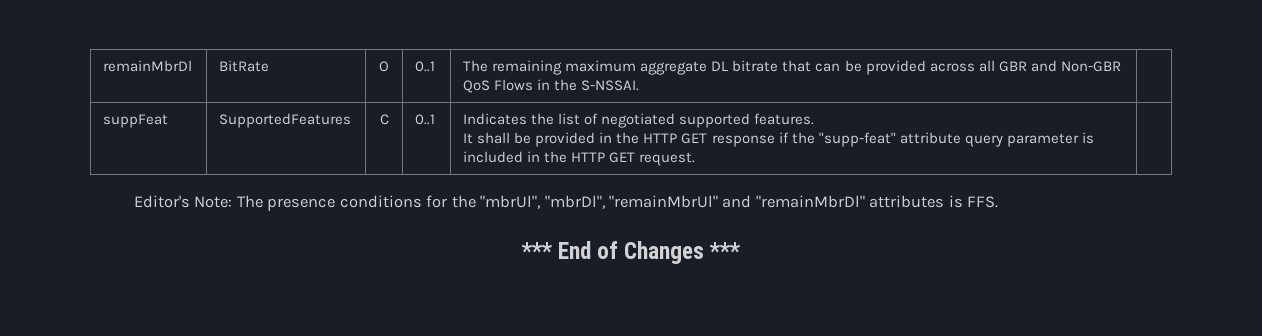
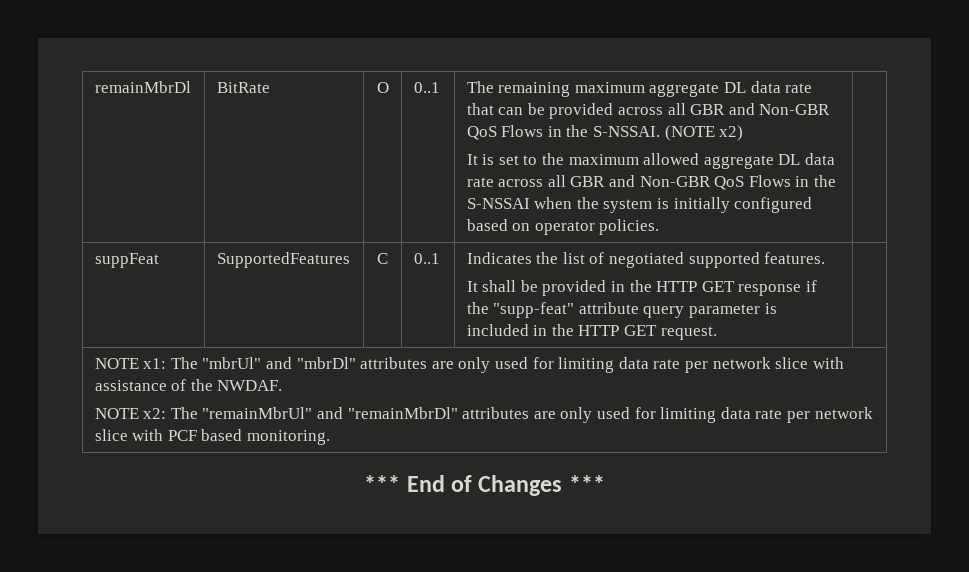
- The remaining maximum aggregate DL bitrate that can be provided across all GBR and Non-GBR QoS Flows in the S-NSSAI.
+ The remaining maximum aggregate DL data rate that can be provided across all GBR and Non-GBR QoS Flows in the S-NSSAI. (NOTE x2)
+ It is set to the maximum allowed aggregate DL data rate across all GBR and Non-GBR QoS Flows in the S-NSSAI when the system is initially configured based on operator policies.
- Editor's Note: The presence conditions for the "mbrUl", "mbrDl", "remainMbrUl" and "remainMbrDl" attributes is FFS.
+ NOTE x1: The "mbrUl" and "mbrDl" attributes are only used for limiting data rate per network slice with assistance of the NWDAF.
+ NOTE x2: The "remainMbrUl" and "remainMbrDl" attributes are only used for limiting data rate per network slice with PCF based monitoring.

